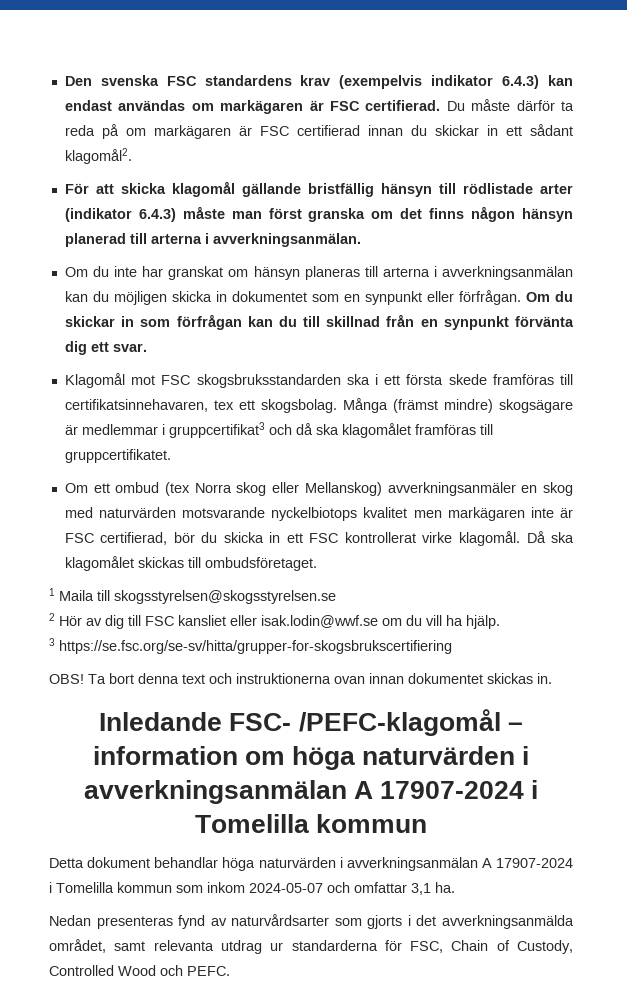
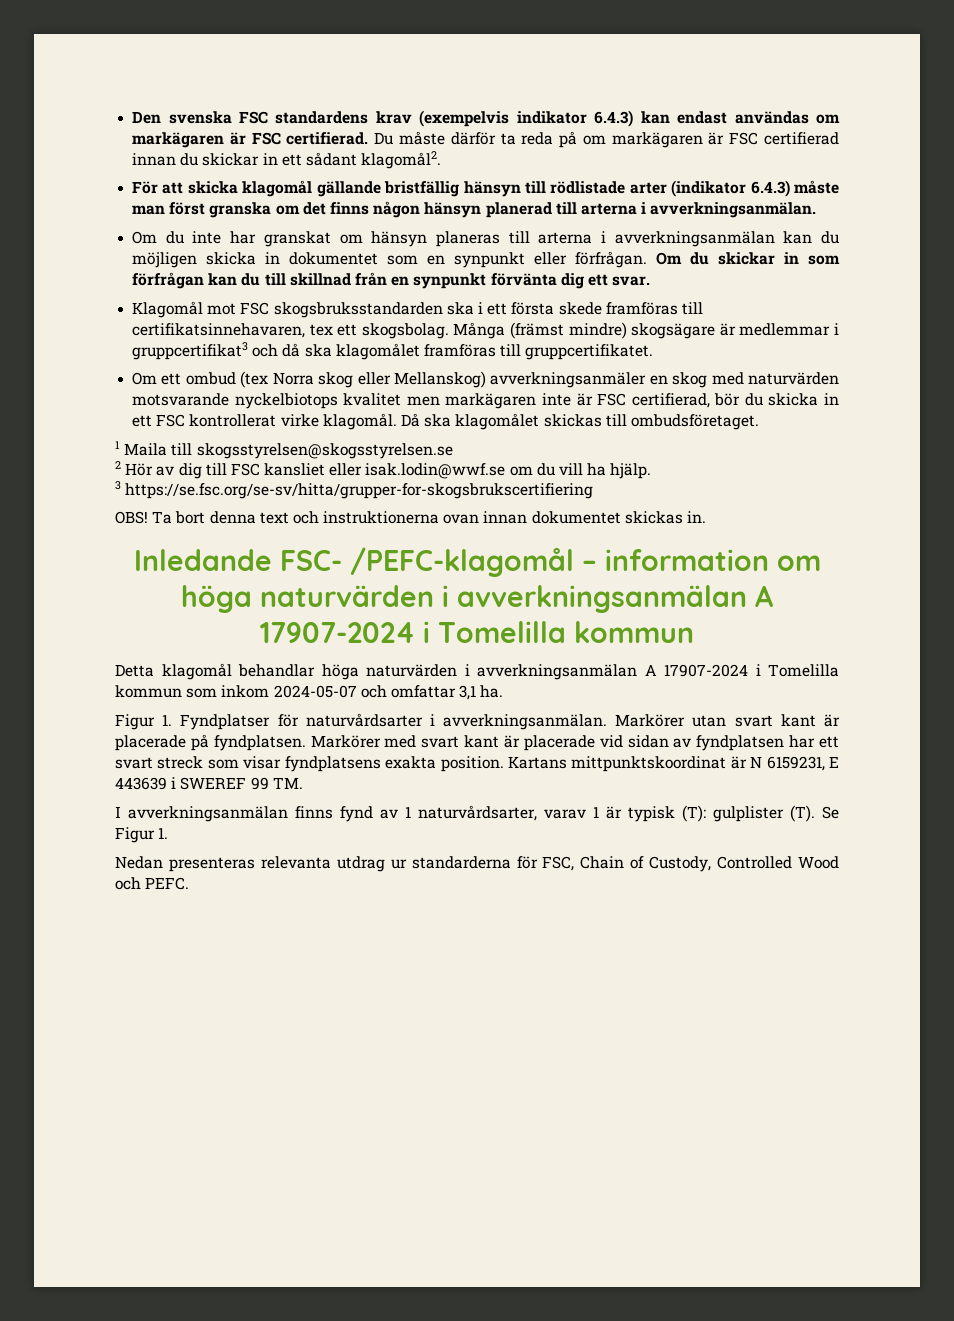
- Detta dokument behandlar höga naturvärden i avverkningsanmälan A 17907-2024 i Tomelilla kommun som inkom 2024-05-07 och omfattar 3,1 ha.
+ Detta klagomål behandlar höga naturvärden i avverkningsanmälan A 17907-2024 i Tomelilla kommun som inkom 2024-05-07 och omfattar 3,1 ha.
- Nedan presenteras fynd av naturvårdsarter som gjorts i det avverkningsanmälda området, samt relevanta utdrag ur standarderna för FSC, Chain of Custody, Controlled Wood och PEFC.
+ Figur 1. Fyndplatser för naturvårdsarter i avverkningsanmälan. Markörer utan svart kant är placerade på fyndplatsen. Markörer med svart kant är placerade vid sidan av fyndplatsen har ett svart streck som visar fyndplatsens exakta position. Kartans mittpunktskoordinat är N 6159231, E 443639 i SWEREF 99 TM.
+ I avverkningsanmälan finns fynd av 1 naturvårdsarter, varav 1 är typisk (T): gulplister (T). Se Figur 1.
+ Nedan presenteras relevanta utdrag ur standarderna för FSC, Chain of Custody, Controlled Wood och PEFC.

